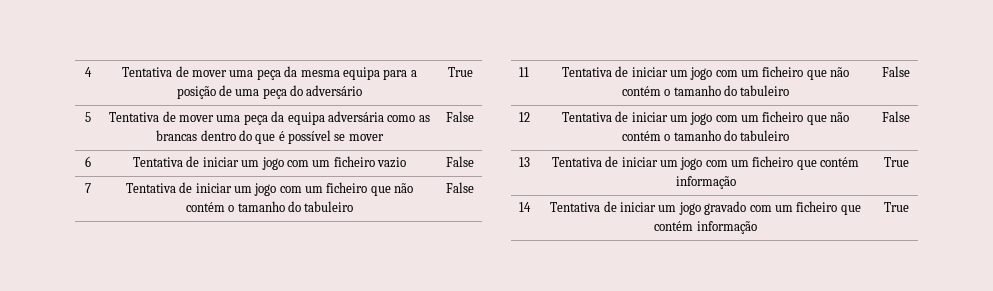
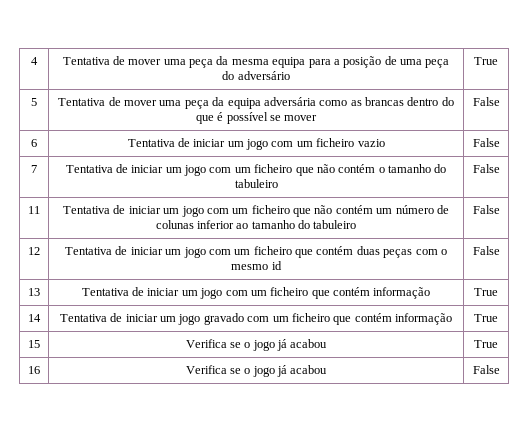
- 11 | Tentativa de iniciar um jogo com um ficheiro que não contém o tamanho do tabuleiro | False
+ 11 | Tentativa de iniciar um jogo com um ficheiro que não contém um número de colunas inferior ao tamanho do tabuleiro | False
- 12 | Tentativa de iniciar um jogo com um ficheiro que não contém o tamanho do tabuleiro | False
+ 12 | Tentativa de iniciar um jogo com um ficheiro que contém duas peças com o mesmo id | False
+ 15 | Verifica se o jogo já acabou | True
+ 16 | Verifica se o jogo já acabou | False

